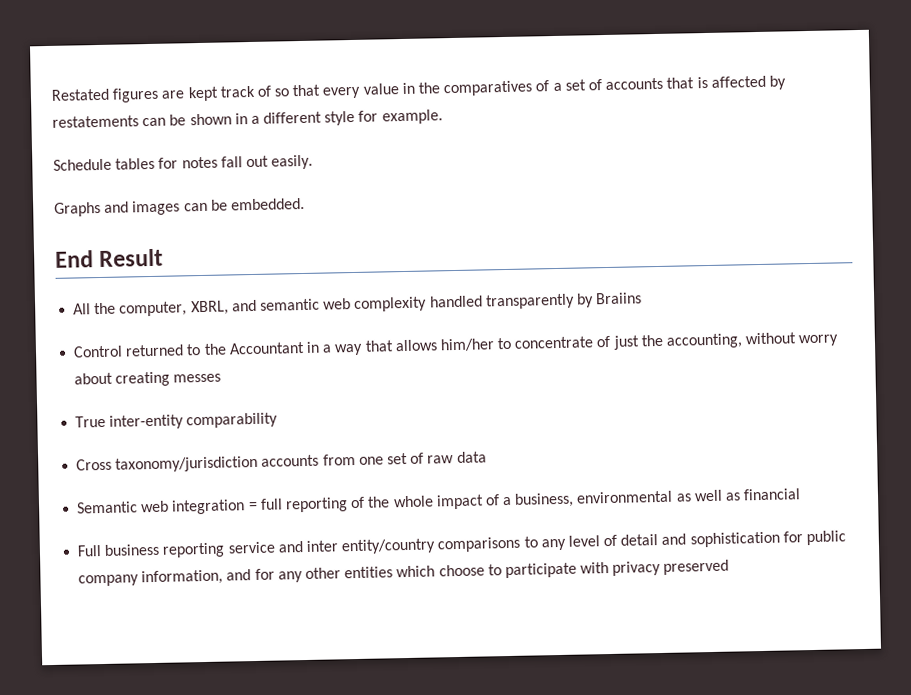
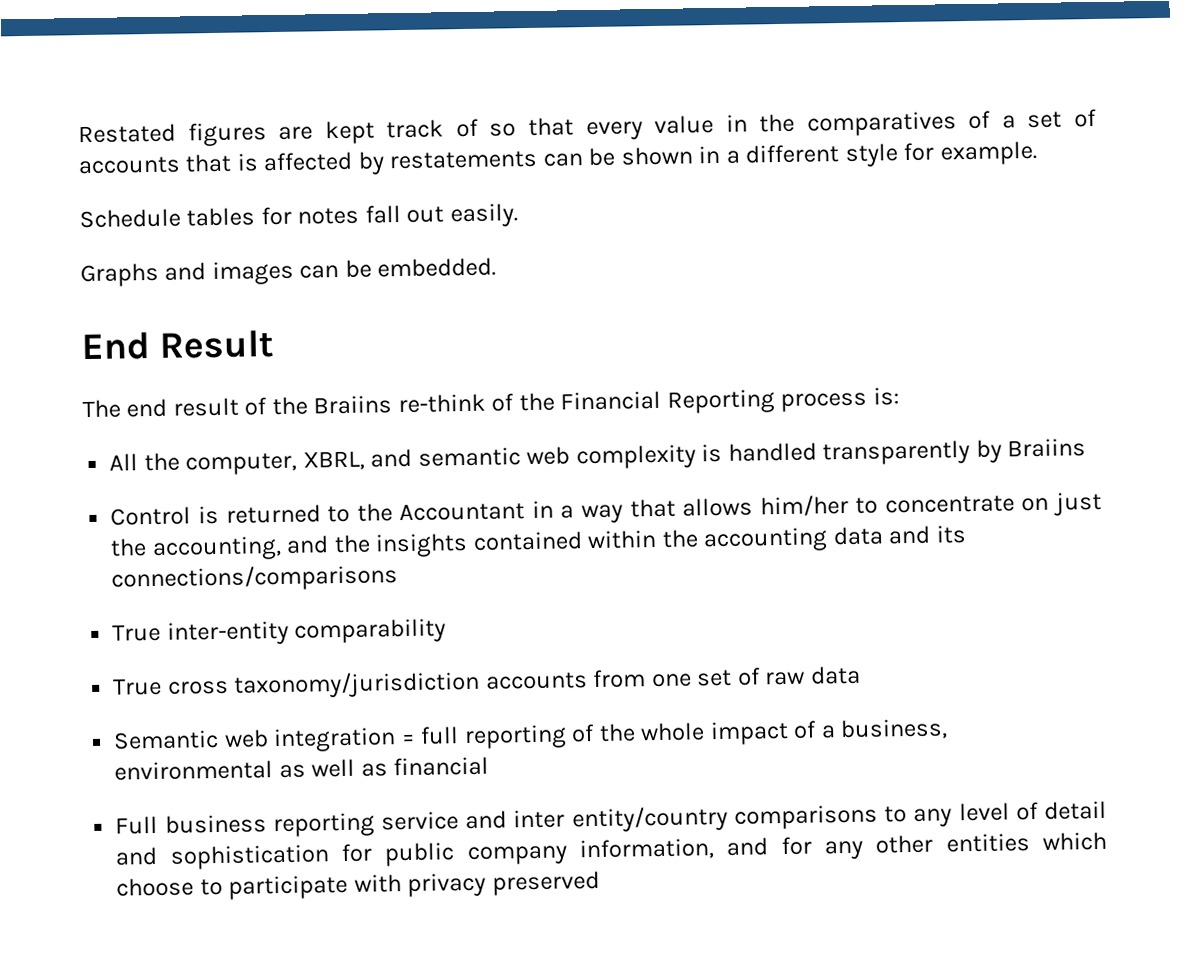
+ The end result of the Braiins re-think of the Financial Reporting process is:
- All the computer, XBRL, and semantic web complexity handled transparently by Braiins
+ All the computer, XBRL, and semantic web complexity is handled transparently by Braiins
- Control returned to the Accountant in a way that allows him/her to concentrate of just the accounting, without worry about creating messes
+ Control is returned to the Accountant in a way that allows him/her to concentrate on just the accounting, and the insights contained within the accounting data and its connections/comparisons
- Cross taxonomy/jurisdiction accounts from one set of raw data
+ True cross taxonomy/jurisdiction accounts from one set of raw data

